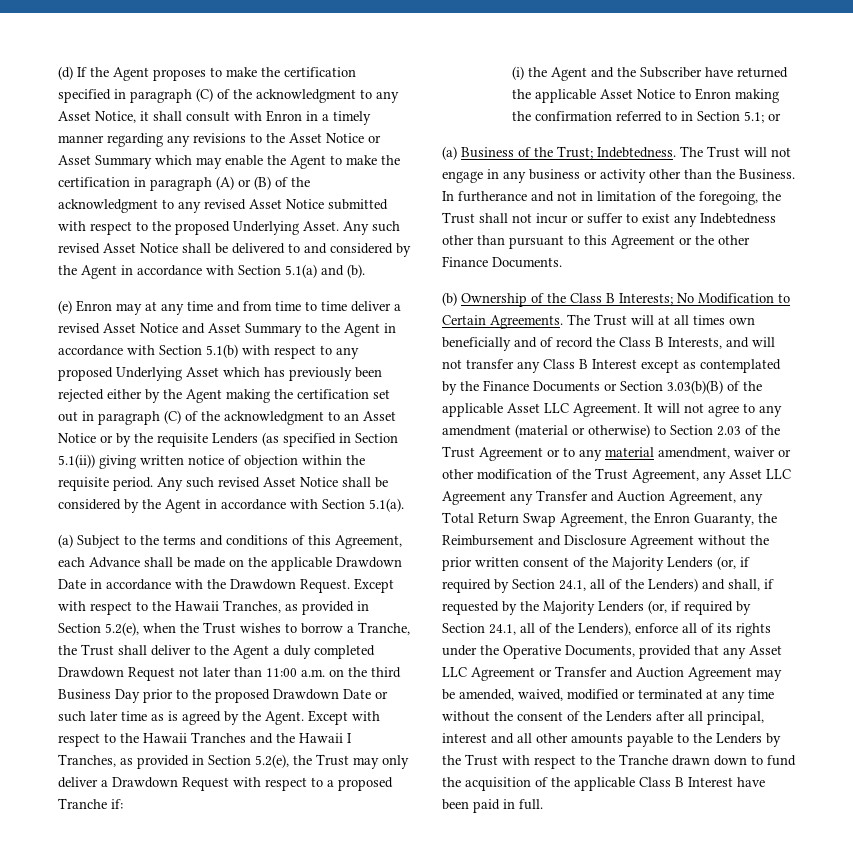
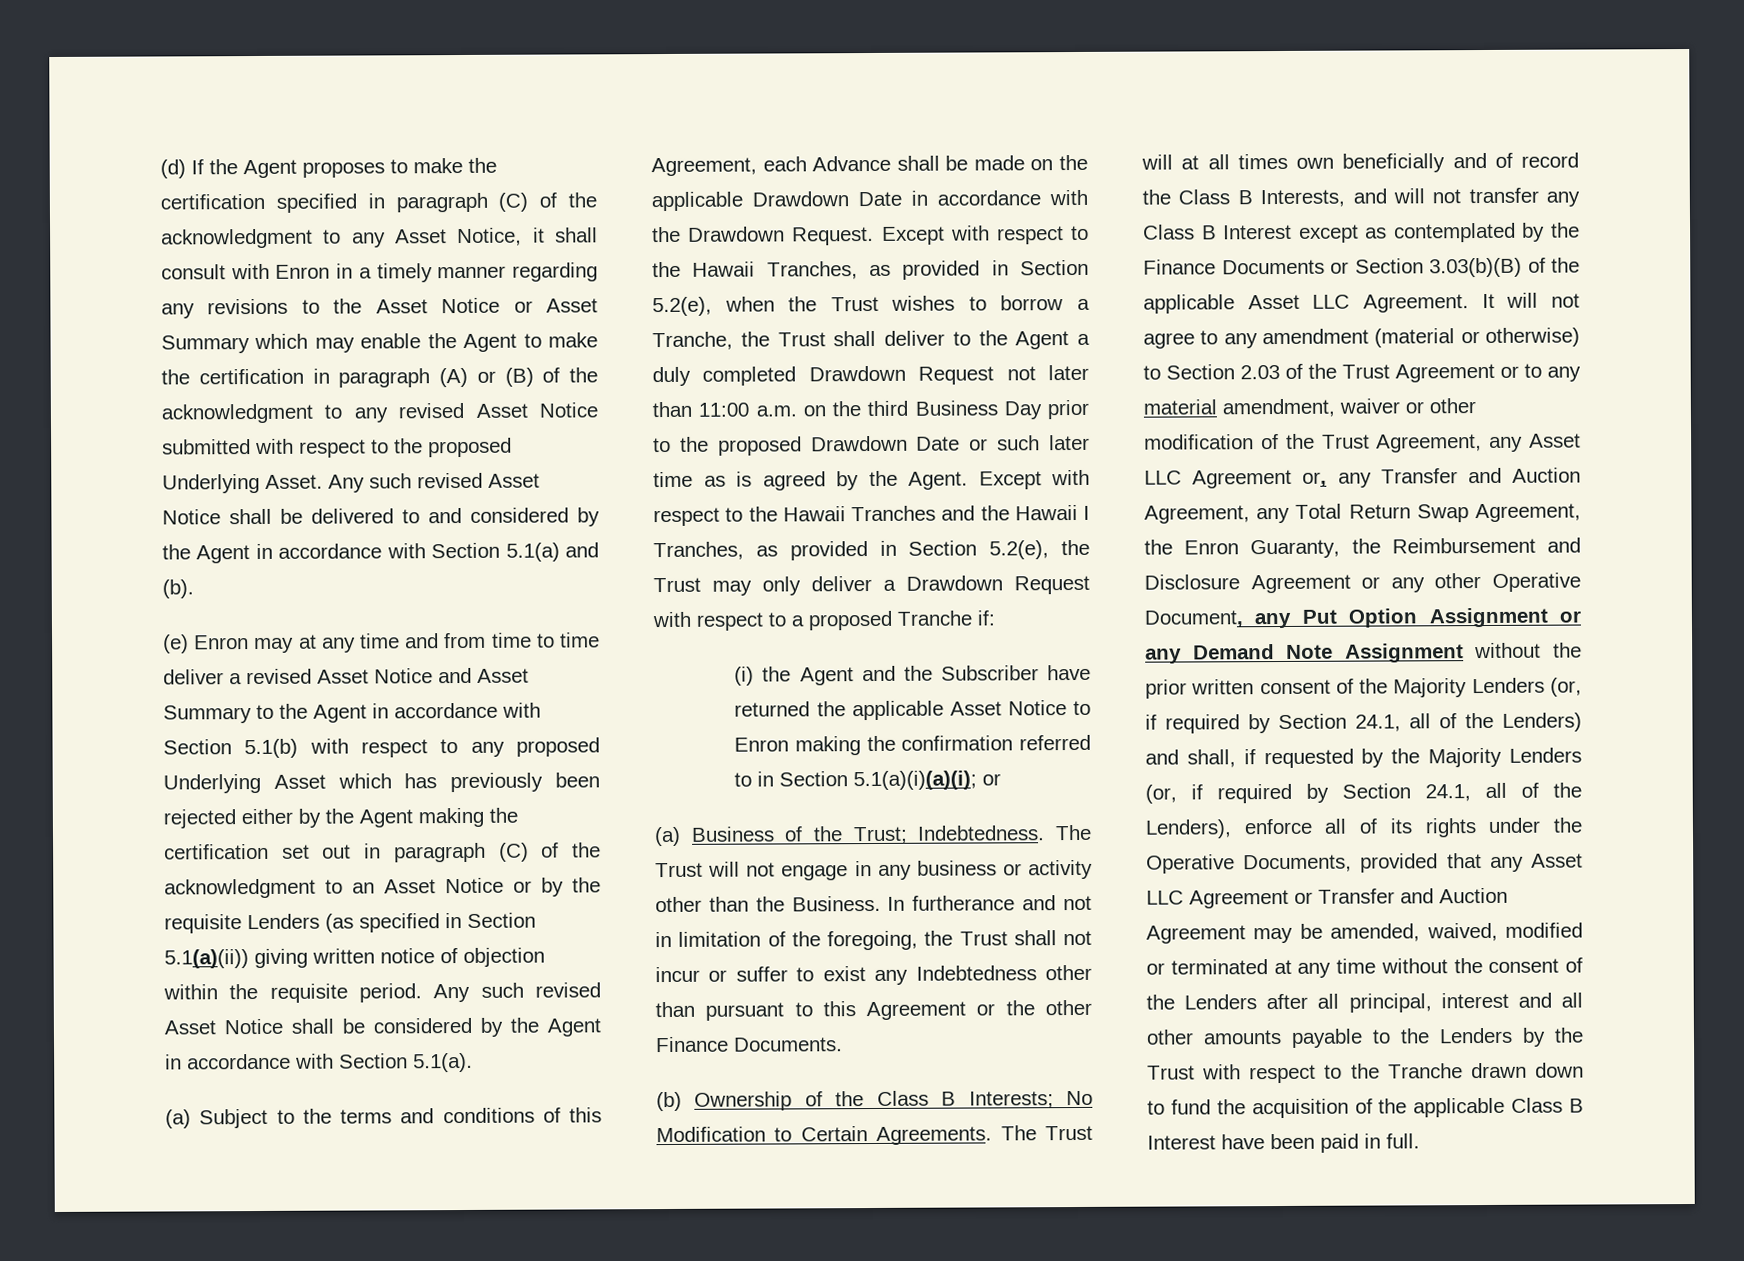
- (e) Enron may at any time and from time to time deliver a revised Asset Notice and Asset Summary to the Agent in accordance with Section 5.1(b) with respect to any proposed Underlying Asset which has previously been rejected either by the Agent making the certification set out in paragraph (C) of the acknowledgment to an Asset Notice or by the requisite Lenders (as specified in Section 5.1(ii)) giving written notice of objection within the requisite period.
+ (e) Enron may at any time and from time to time deliver a revised Asset Notice and Asset Summary to the Agent in accordance with Section 5.1(b) with respect to any proposed Underlying Asset which has previously been rejected either by the Agent making the certification set out in paragraph (C) of the acknowledgment to an Asset Notice or by the requisite Lenders (as specified in Section 5.1(a)(ii)) giving written notice of objection within the requisite period.
- (i) the Agent and the Subscriber have returned the applicable Asset Notice to Enron making the confirmation referred to in Section 5.1; or
+ (i) the Agent and the Subscriber have returned the applicable Asset Notice to Enron making the confirmation referred to in Section 5.1(a)(i)(a)(i); or
- It will not agree to any amendment (material or otherwise) to Section 2.03 of the Trust Agreement or to any material amendment, waiver or other modification of the Trust Agreement, any Asset LLC Agreement any Transfer and Auction Agreement, any Total Return Swap Agreement, the Enron Guaranty, the Reimbursement and Disclosure Agreement without the prior written consent of the Majority Lenders (or, if required by Section 24.1, all of the Lenders) and shall, if requested by the Majority Lenders (or, if required by Section 24.1, all of the Lenders), enforce all of its rights under the Operative Documents, provided that any Asset LLC Agreement or Transfer and Auction Agreement may be amended, waived, modified or terminated at any time without the consent of the Lenders after all principal, interest and all other amounts payable to the Lenders by the Trust with respect to the Tranche drawn down to fund the acquisition of the applicable Class B Interest have been paid in full.
+ It will not agree to any amendment (material or otherwise) to Section 2.03 of the Trust Agreement or to any material amendment, waiver or other modification of the Trust Agreement, any Asset LLC Agreement or, any Transfer and Auction Agreement, any Total Return Swap Agreement, the Enron Guaranty, the Reimbursement and Disclosure Agreement or any other Operative Document, any Put Option Assignment or any Demand Note Assignment without the prior written consent of the Majority Lenders (or, if required by Section 24.1, all of the Lenders) and shall, if requested by the Majority Lenders (or, if required by Section 24.1, all of the Lenders), enforce all of its rights under the Operative Documents, provided that any Asset LLC Agreement or Transfer and Auction Agreement may be amended, waived, modified or terminated at any time without the consent of the Lenders after all principal, interest and all other amounts payable to the Lenders by the Trust with respect to the Tranche drawn down to fund the acquisition of the applicable Class B Interest have been paid in full.

